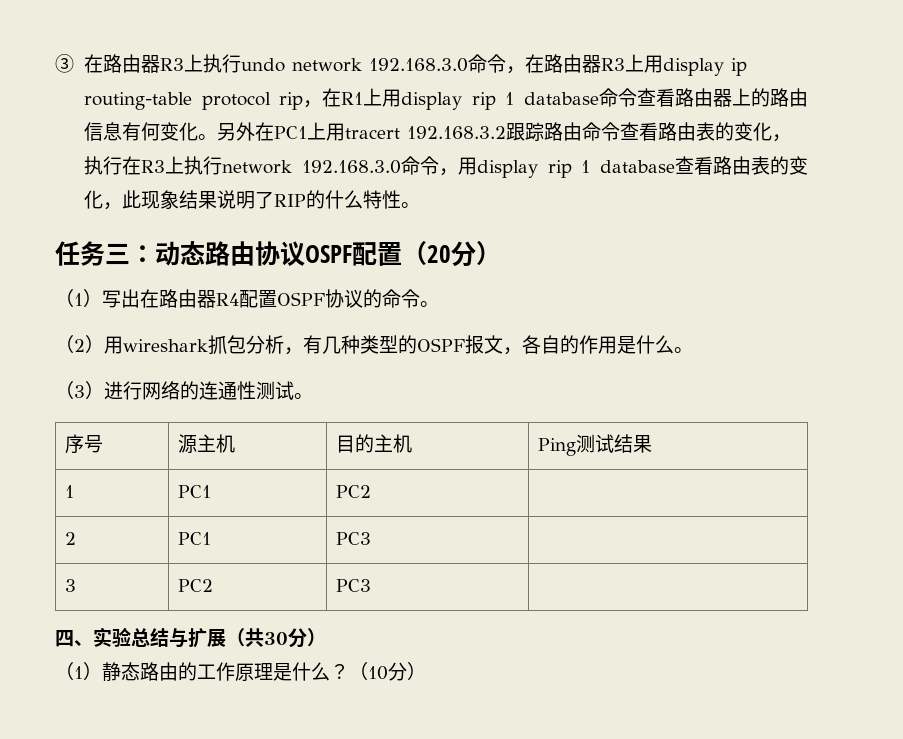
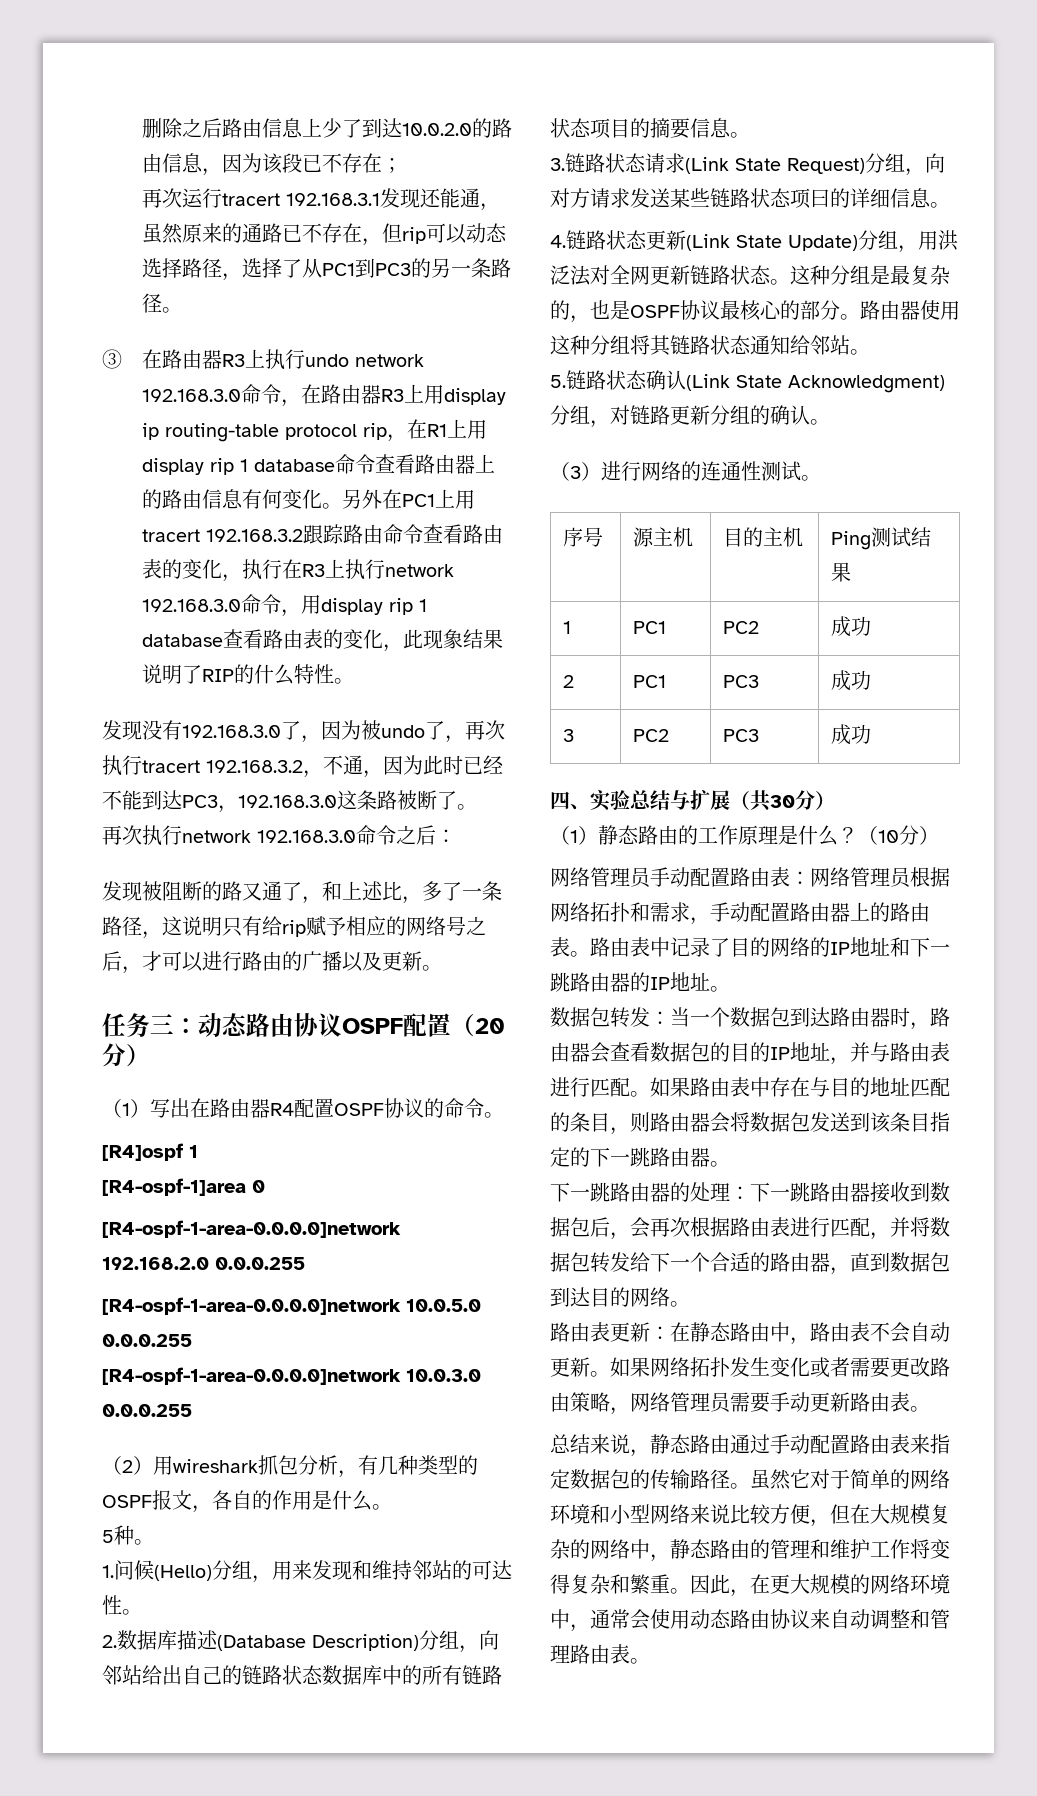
+ 删除之后路由信息上少了到达10.0.2.0的路由信息，因为该段已不存在；
+ 再次运行tracert 192.168.3.1发现还能通，虽然原来的通路已不存在，但rip可以动态选择路径，选择了从PC1到PC3的另一条路径。
+ 发现没有192.168.3.0了，因为被undo了，再次执行tracert 192.168.3.2，不通，因为此时已经不能到达PC3，192.168.3.0这条路被断了。
+ 再次执行network 192.168.3.0命令之后：
+ 发现被阻断的路又通了，和上述比，多了一条路径，这说明只有给rip赋予相应的网络号之后，才可以进行路由的广播以及更新。
+ [R4]ospf 1
+ [R4-ospf-1]area 0
+ [R4-ospf-1-area-0.0.0.0]network 192.168.2.0 0.0.0.255
+ [R4-ospf-1-area-0.0.0.0]network 10.0.5.0 0.0.0.255
+ [R4-ospf-1-area-0.0.0.0]network 10.0.3.0 0.0.0.255
+ 5种。
+ 1.问候(Hello)分组，用来发现和维持邻站的可达性。
+ 2.数据库描述(Database Description)分组，向邻站给出自己的链路状态数据库中的所有链路状态项目的摘要信息。
+ 3.链路状态请求(Link State Request)分组，向对方请求发送某些链路状态项曰的详细信息。
+ 4.链路状态更新(Link State Update)分组，用洪泛法对全网更新链路状态。这种分组是最复杂的，也是OSPF协议最核心的部分。路由器使用这种分组将其链路状态通知给邻站。
+ 5.链路状态确认(Link State Acknowledgment)分组，对链路更新分组的确认。
- 1 | PC1 | PC2 |
+ 1 | PC1 | PC2 | 成功
- 2 | PC1 | PC3 |
+ 2 | PC1 | PC3 | 成功
- 3 | PC2 | PC3 |
+ 3 | PC2 | PC3 | 成功
+ 网络管理员手动配置路由表：网络管理员根据网络拓扑和需求，手动配置路由器上的路由表。路由表中记录了目的网络的IP地址和下一跳路由器的IP地址。
+ 数据包转发：当一个数据包到达路由器时，路由器会查看数据包的目的IP地址，并与路由表进行匹配。如果路由表中存在与目的地址匹配的条目，则路由器会将数据包发送到该条目指定的下一跳路由器。
+ 下一跳路由器的处理：下一跳路由器接收到数据包后，会再次根据路由表进行匹配，并将数据包转发给下一个合适的路由器，直到数据包到达目的网络。
+ 路由表更新：在静态路由中，路由表不会自动更新。如果网络拓扑发生变化或者需要更改路由策略，网络管理员需要手动更新路由表。
+ 总结来说，静态路由通过手动配置路由表来指定数据包的传输路径。虽然它对于简单的网络环境和小型网络来说比较方便，但在大规模复杂的网络中，静态路由的管理和维护工作将变得复杂和繁重。因此，在更大规模的网络环境中，通常会使用动态路由协议来自动调整和管理路由表。

